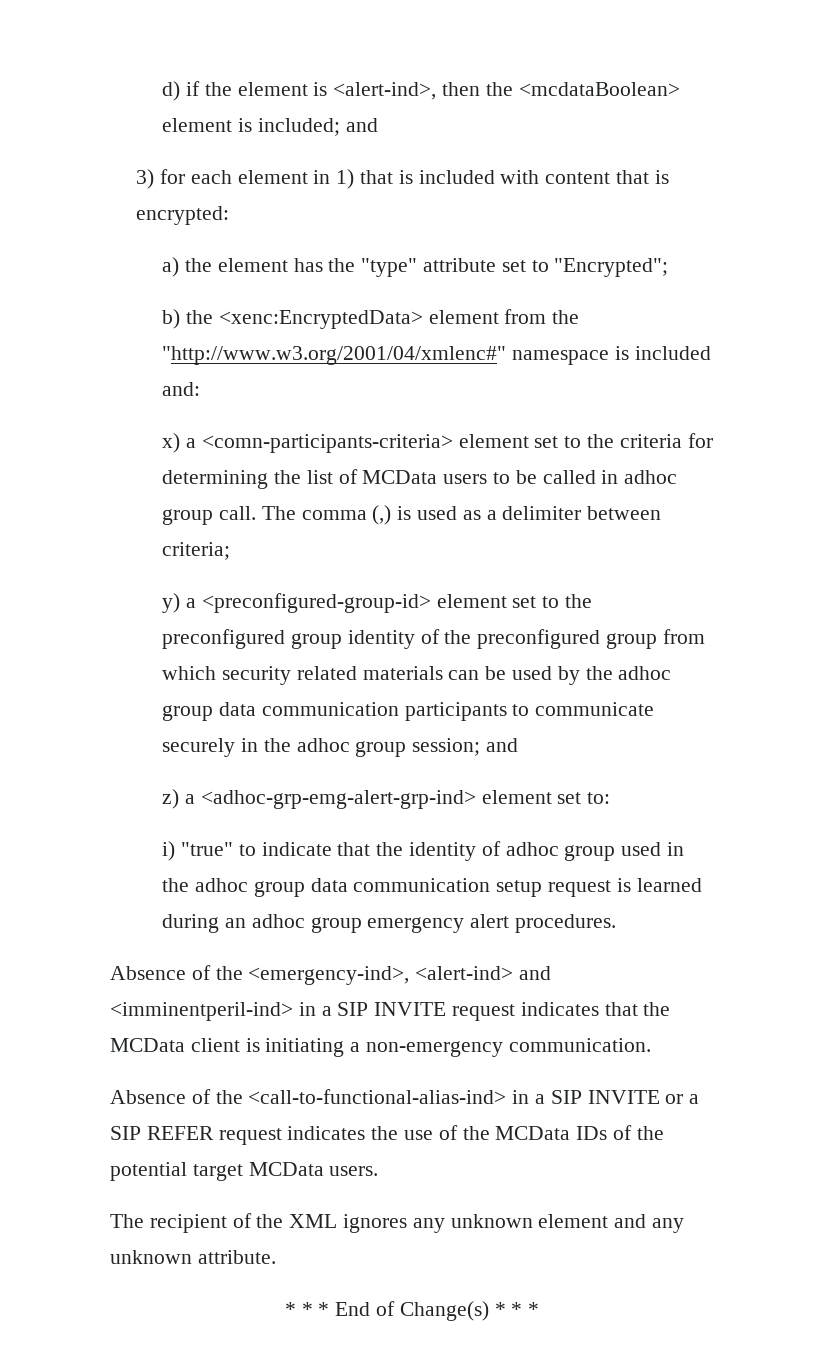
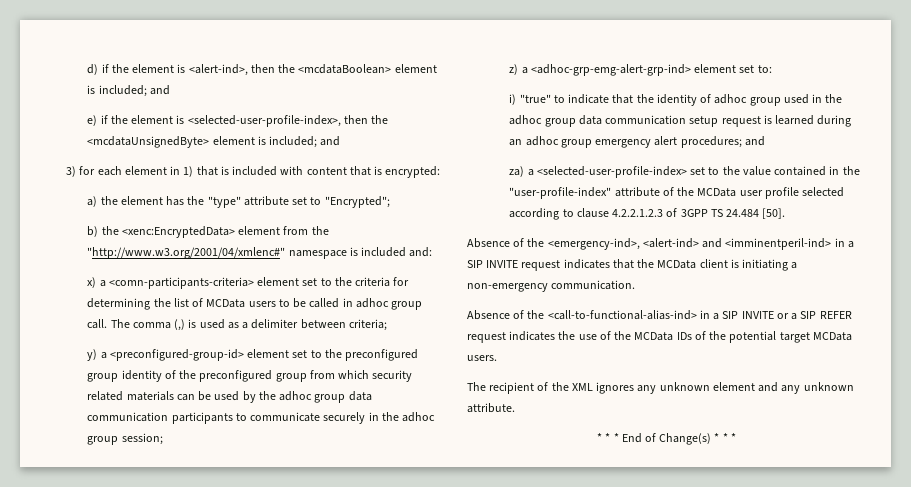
+ e) if the element is <selected-user-profile-index>, then the <mcdataUnsignedByte> element is included; and
- y) a <preconfigured-group-id> element set to the preconfigured group identity of the preconfigured group from which security related materials can be used by the adhoc group data communication participants to communicate securely in the adhoc group session; and
+ y) a <preconfigured-group-id> element set to the preconfigured group identity of the preconfigured group from which security related materials can be used by the adhoc group data communication participants to communicate securely in the adhoc group session;
- i) "true" to indicate that the identity of adhoc group used in the adhoc group data communication setup request is learned during an adhoc group emergency alert procedures.
+ i) "true" to indicate that the identity of adhoc group used in the adhoc group data communication setup request is learned during an adhoc group emergency alert procedures; and
+ za) a <selected-user-profile-index> set to the value contained in the "user-profile-index" attribute of the MCData user profile selected according to clause 4.2.2.1.2.3 of 3GPP TS 24.484 [50].

